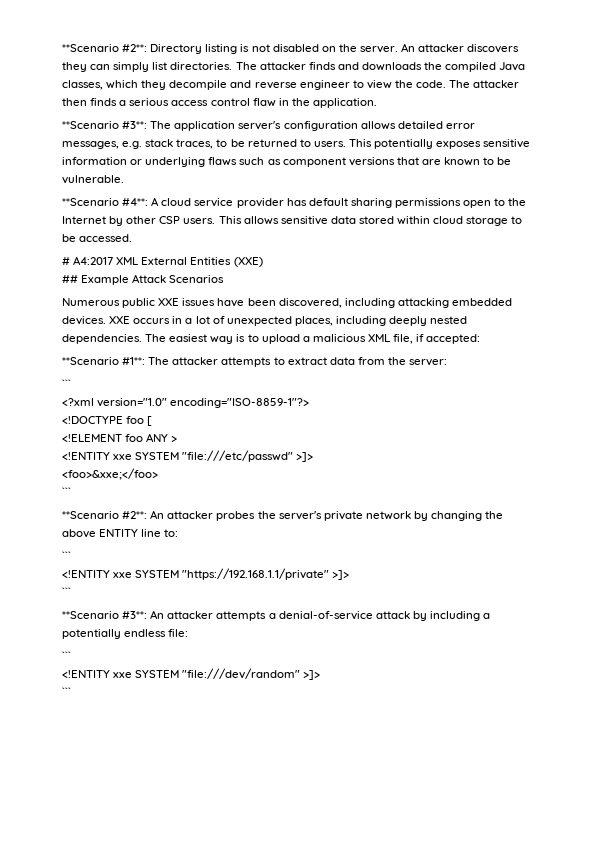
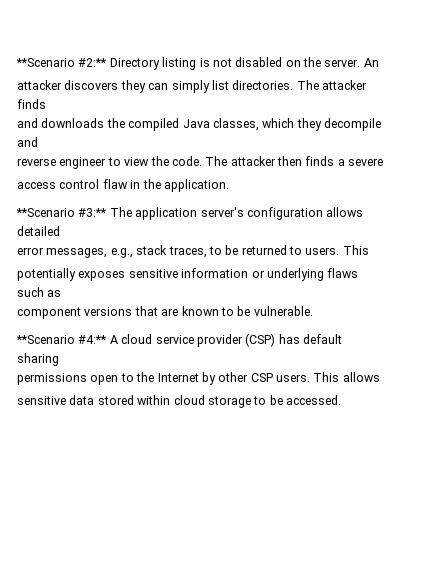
- **Scenario #2**: Directory listing is not disabled on the server.
+ **Scenario #2:** Directory listing is not disabled on the server.
- An attacker discovers they can simply list directories.
+ An
+ attacker discovers they can simply list directories.
- The attacker finds and downloads the compiled Java classes, which they decompile and reverse engineer to view the code.
+ The attacker finds
+ and downloads the compiled Java classes, which they decompile and
+ reverse engineer to view the code.
- The attacker then finds a serious access control flaw in the application.
+ The attacker then finds a severe
+ access control flaw in the application.
- **Scenario #3**: The application server's configuration allows detailed error messages, e.g. stack traces, to be returned to users. This potentially exposes sensitive information or underlying flaws such as component versions that are known to be vulnerable.
+ **Scenario #3:** The application server's configuration allows detailed
+ error messages, e.g., stack traces, to be returned to users. This
+ potentially exposes sensitive information or underlying flaws such as
+ component versions that are known to be vulnerable.
- **Scenario #4**: A cloud service provider has default sharing permissions open to the Internet by other CSP users.
+ **Scenario #4:** A cloud service provider (CSP) has default sharing
+ permissions open to the Internet by other CSP users.
- This allows sensitive data stored within cloud storage to be accessed.
+ This allows
+ sensitive data stored within cloud storage to be accessed.
- # A4:2017 XML External Entities (XXE)
- ## Example Attack Scenarios
- Numerous public XXE issues have been discovered, including attacking embedded devices. XXE occurs in a lot of unexpected places, including deeply nested dependencies. The easiest way is to upload a malicious XML file, if accepted:
- **Scenario #1**: The attacker attempts to extract data from the server:
- ```
- <?xml version="1.0" encoding="ISO-8859-1"?>
- <!DOCTYPE foo [
- <!ELEMENT foo ANY >
- <!ENTITY xxe SYSTEM "file:///etc/passwd" >]>
- <foo>&xxe;</foo>
- ```
- **Scenario #2**: An attacker probes the server's private network by changing the above ENTITY line to:
- ```
- <!ENTITY xxe SYSTEM "https://192.168.1.1/private" >]>
- ```
- **Scenario #3**: An attacker attempts a denial-of-service attack by including a potentially endless file:
- ```
- <!ENTITY xxe SYSTEM "file:///dev/random" >]>
- ```

